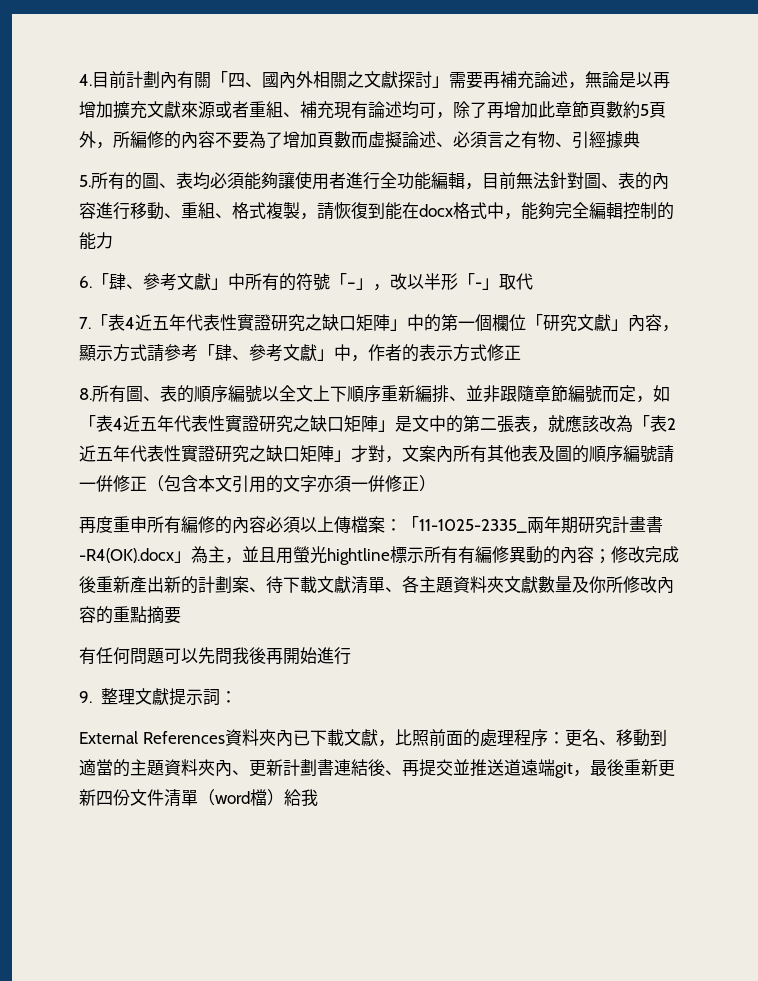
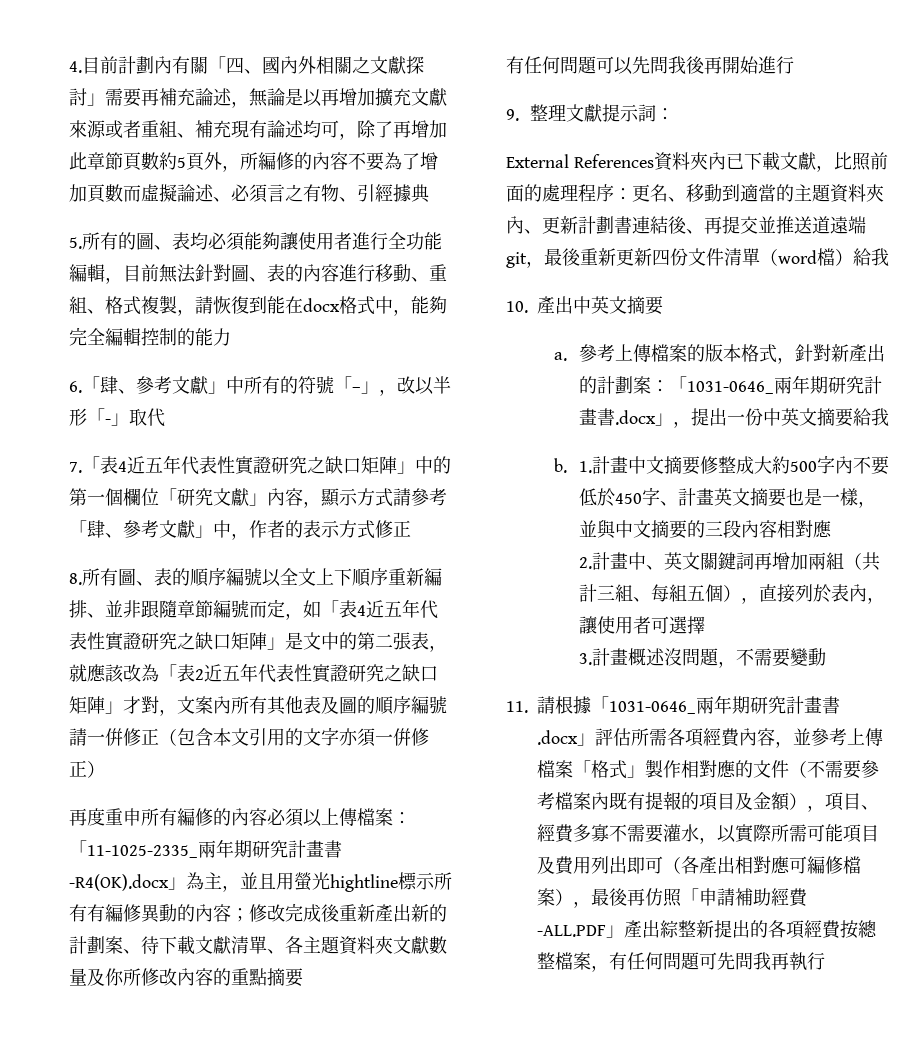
+ 10.產出中英文摘要
+ a.參考上傳檔案的版本格式，針對新產出的計劃案：「1031-0646_兩年期研究計畫書.docx」，提出一份中英文摘要給我
+ b. 1.計畫中文摘要修整成大約500字內不要低於450字、計畫英文摘要也是一樣，並與中文摘要的三段內容相對應
+ 2.計畫中、英文關鍵詞再增加兩組（共計三組、每組五個），直接列於表內，讓使用者可選擇
+ 3.計畫概述沒問題，不需要變動
+ 11.請根據「1031-0646_兩年期研究計畫書.docx」評估所需各項經費內容，並參考上傳檔案「格式」製作相對應的文件（不需要參考檔案內既有提報的項目及金額），項目、經費多寡不需要灌水，以實際所需可能項目及費用列出即可（各產出相對應可編修檔案），最後再仿照「申請補助經費-ALL.PDF」產出綜整新提出的各項經費按總整檔案，有任何問題可先問我再執行

